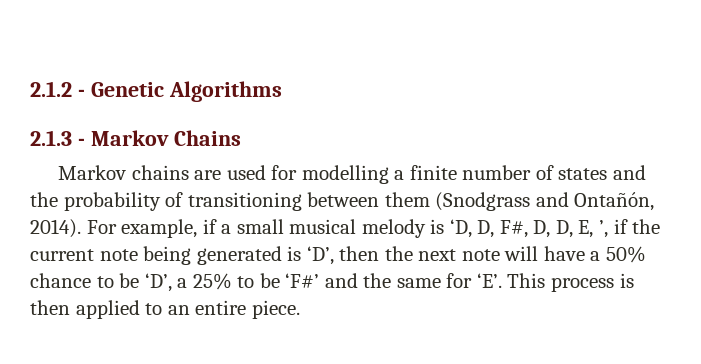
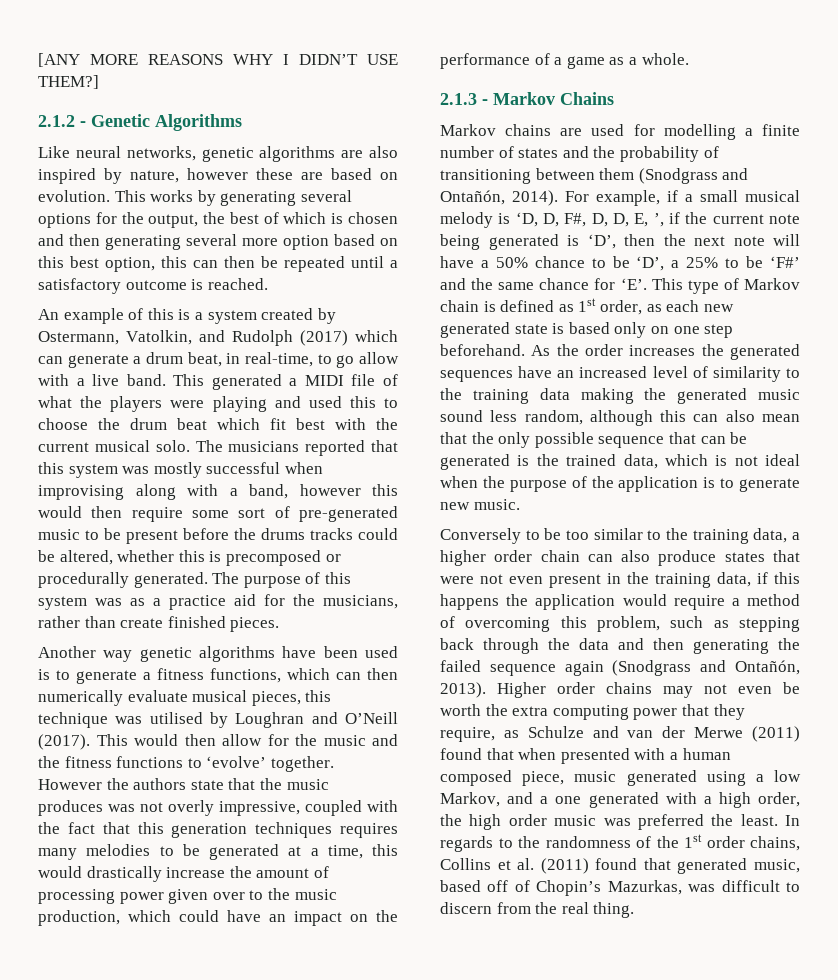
+ [ANY MORE REASONS WHY I DIDN’T USE THEM?]
  2.1.2 - Genetic Algorithms
+ Like neural networks, genetic algorithms are also inspired by nature, however these are based on evolution. This works by generating several options for the output, the best of which is chosen and then generating several more option based on this best option, this can then be repeated until a satisfactory outcome is reached.
+ An example of this is a system created by Ostermann, Vatolkin, and Rudolph (2017) which can generate a drum beat, in real-time, to go allow with a live band. This generated a MIDI file of what the players were playing and used this to choose the drum beat which fit best with the current musical solo. The musicians reported that this system was mostly successful when improvising along with a band, however this would then require some sort of pre-generated music to be present before the drums tracks could be altered, whether this is precomposed or procedurally generated. The purpose of this system was as a practice aid for the musicians, rather than create finished pieces.
+ Another way genetic algorithms have been used is to generate a fitness functions, which can then numerically evaluate musical pieces, this technique was utilised by Loughran and O’Neill (2017). This would then allow for the music and the fitness functions to ‘evolve’ together. However the authors state that the music produces was not overly impressive, coupled with the fact that this generation techniques requires many melodies to be generated at a time, this would drastically increase the amount of processing power given over to the music production, which could have an impact on the performance of a game as a whole.
- For example, if a small musical melody is ‘D, D, F#, D, D, E, ’, if the current note being generated is ‘D’, then the next note will have a 50% chance to be ‘D’, a 25% to be ‘F#’ and the same for ‘E’. This process is then applied to an entire piece.
+ For example, if a small musical melody is ‘D, D, F#, D, D, E, ’, if the current note being generated is ‘D’, then the next note will have a 50% chance to be ‘D’, a 25% to be ‘F#’ and the same chance for ‘E’. This type of Markov chain is defined as 1st order, as each new generated state is based only on one step beforehand. As the order increases the generated sequences have an increased level of similarity to the training data making the generated music sound less random, although this can also mean that the only possible sequence that can be generated is the trained data, which is not ideal when the purpose of the application is to generate new music.
+ Conversely to be too similar to the training data, a higher order chain can also produce states that were not even present in the training data, if this happens the application would require a method of overcoming this problem, such as stepping back through the data and then generating the failed sequence again (Snodgrass and Ontañón, 2013). Higher order chains may not even be worth the extra computing power that they require, as Schulze and van der Merwe (2011) found that when presented with a human composed piece, music generated using a low Markov, and a one generated with a high order, the high order music was preferred the least. In regards to the randomness of the 1st order chains, Collins et al. (2011) found that generated music, based off of Chopin’s Mazurkas, was difficult to discern from the real thing.

